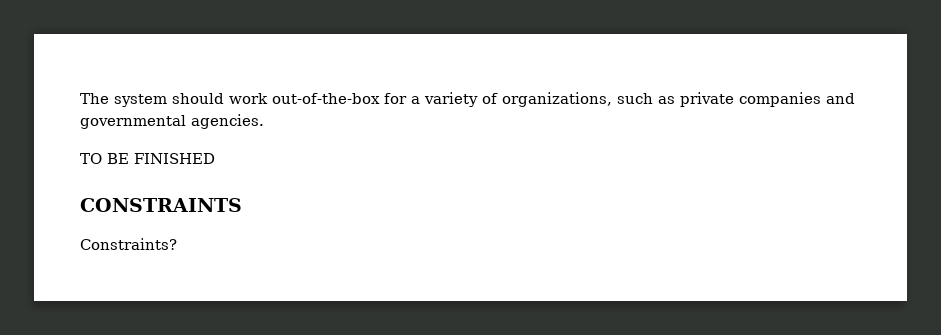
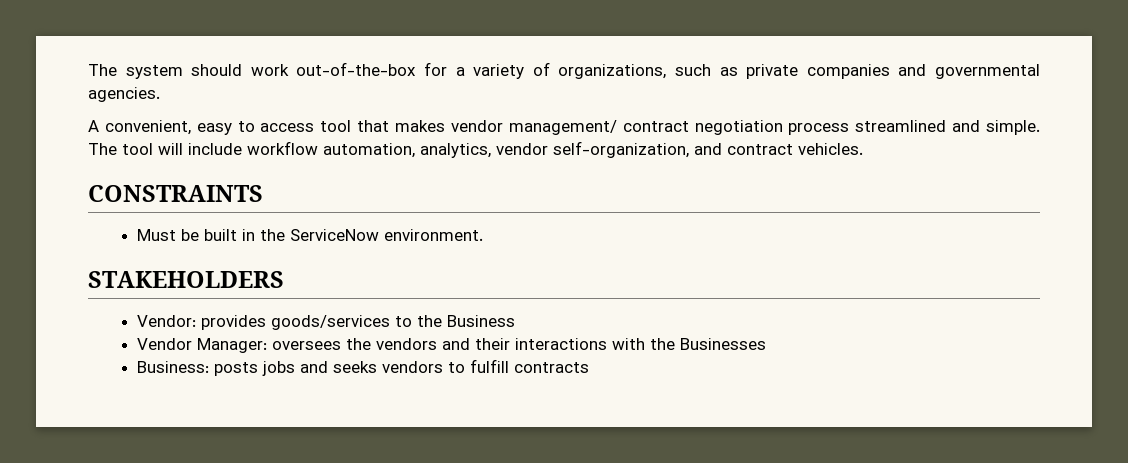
- TO BE FINISHED
+ A convenient, easy to access tool that makes vendor management/ contract negotiation process streamlined and simple. The tool will include workflow automation, analytics, vendor self-organization, and contract vehicles.
  CONSTRAINTS
- Constraints?
+ Must be built in the ServiceNow environment.
+ STAKEHOLDERS
+ Vendor: provides goods/services to the Business
+ Vendor Manager: oversees the vendors and their interactions with the Businesses
+ Business: posts jobs and seeks vendors to fulfill contracts

